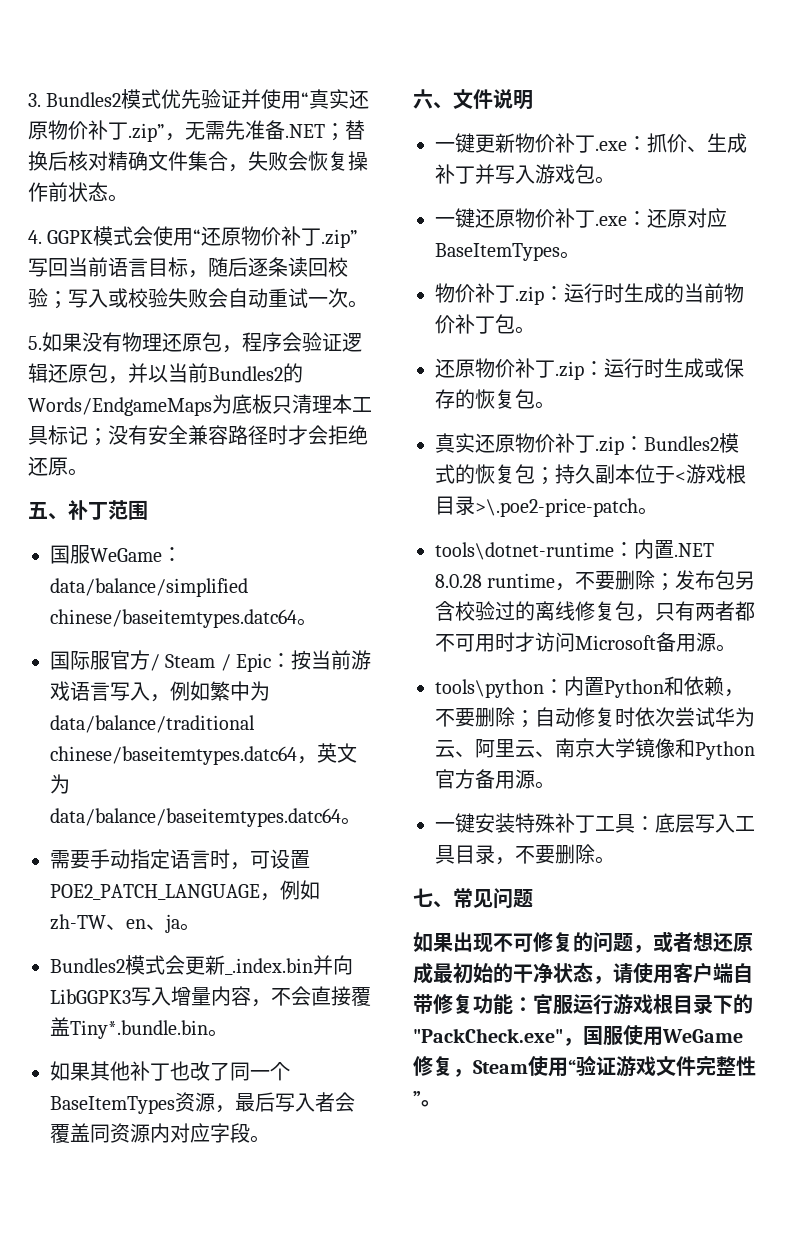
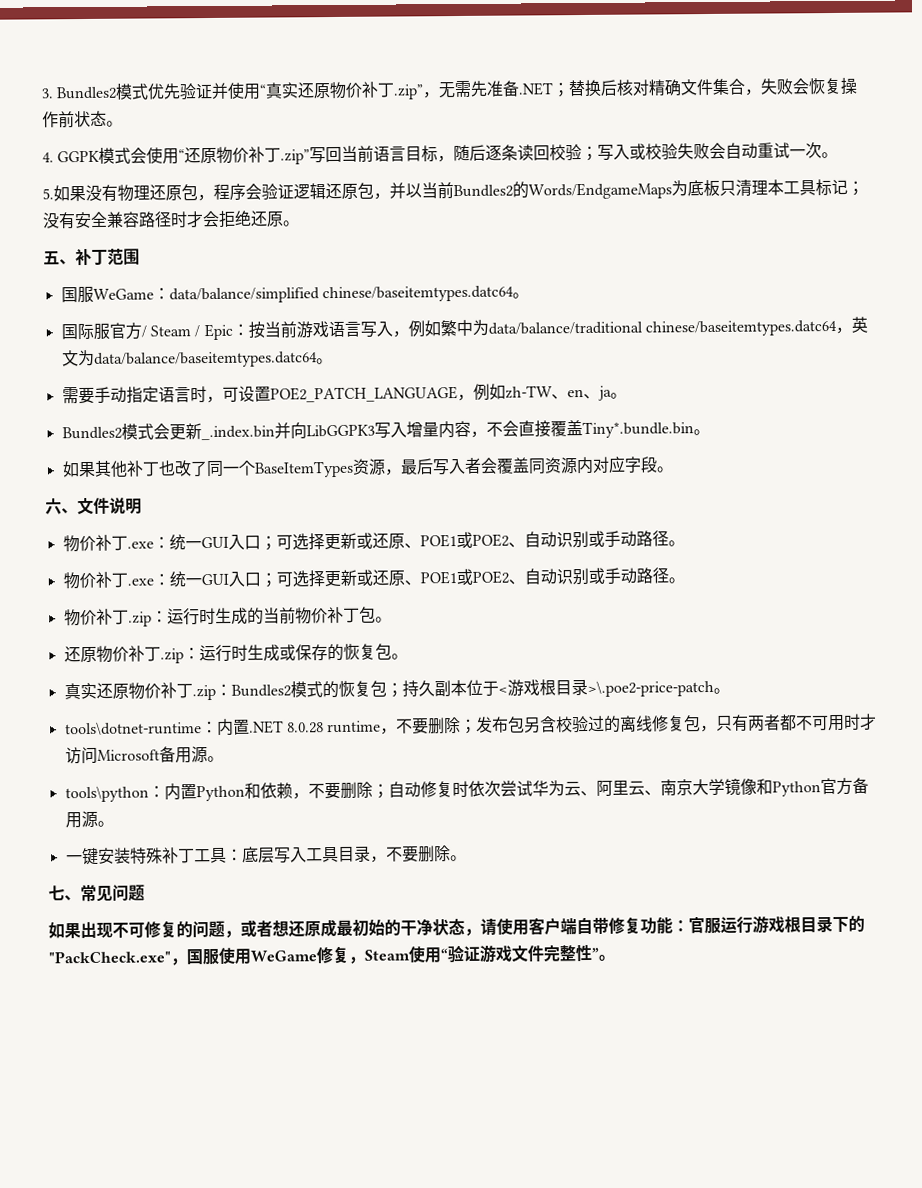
  六、文件说明
- 一键更新物价补丁.exe：抓价、生成补丁并写入游戏包。
- 一键还原物价补丁.exe：还原对应BaseItemTypes。
+ 物价补丁.exe：统一GUI入口；可选择更新或还原、POE1或POE2、自动识别或手动路径。
+ 物价补丁.exe：统一GUI入口；可选择更新或还原、POE1或POE2、自动识别或手动路径。

